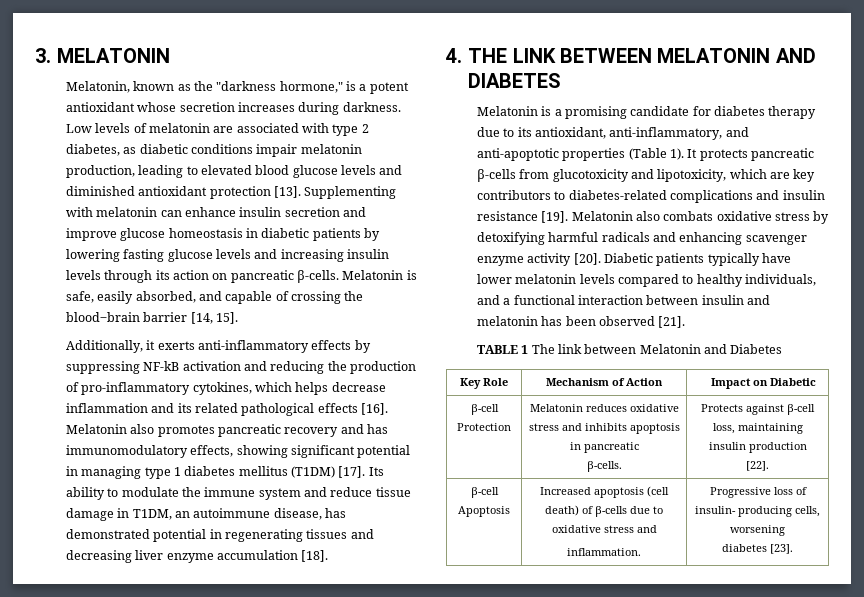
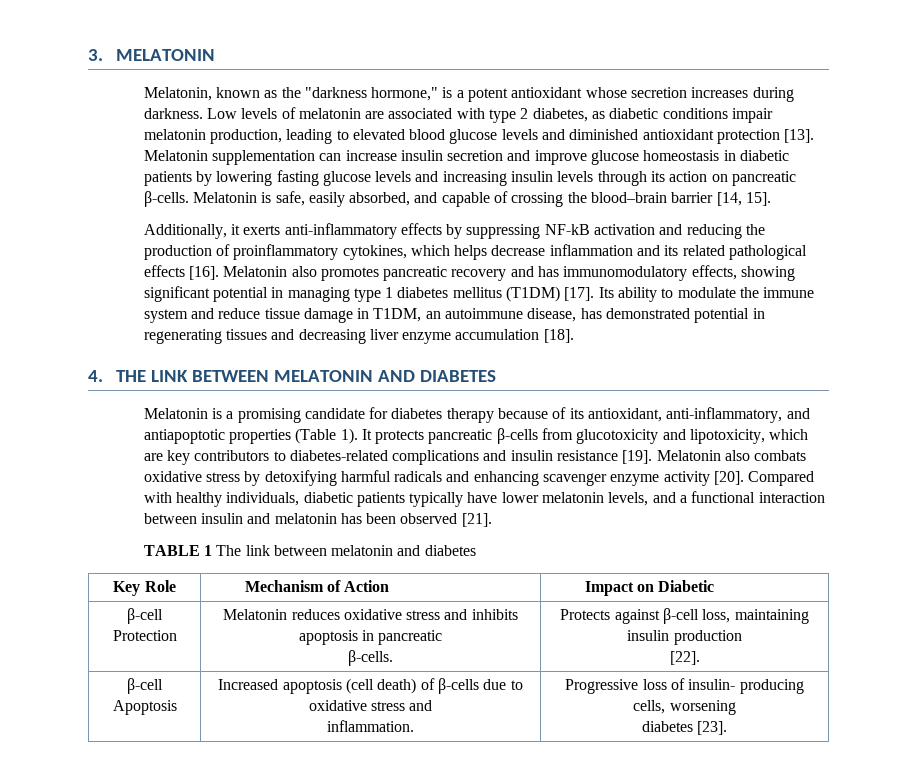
- Supplementing with melatonin can enhance insulin secretion and improve glucose homeostasis in diabetic patients by lowering fasting glucose levels and increasing insulin levels through its action on pancreatic β-cells.
+ Melatonin supplementation can increase insulin secretion and improve glucose homeostasis in diabetic patients by lowering fasting glucose levels and increasing insulin levels through its action on pancreatic β-cells.
- Additionally, it exerts anti-inflammatory effects by suppressing NF-kB activation and reducing the production of pro-inflammatory cytokines, which helps decrease inflammation and its related pathological effects [16].
+ Additionally, it exerts anti-inflammatory effects by suppressing NF-kB activation and reducing the production of proinflammatory cytokines, which helps decrease inflammation and its related pathological effects [16].
- Melatonin is a promising candidate for diabetes therapy due to its antioxidant, anti-inflammatory, and anti-apoptotic properties (Table 1).
+ Melatonin is a promising candidate for diabetes therapy because of its antioxidant, anti-inflammatory, and antiapoptotic properties (Table 1).
- Diabetic patients typically have lower melatonin levels compared to healthy individuals, and a functional interaction between insulin and melatonin has been observed [21].
+ Compared with healthy individuals, diabetic patients typically have lower melatonin levels, and a functional interaction between insulin and melatonin has been observed [21].
- TABLE 1 The link between Melatonin and Diabetes
+ TABLE 1 The link between melatonin and diabetes

